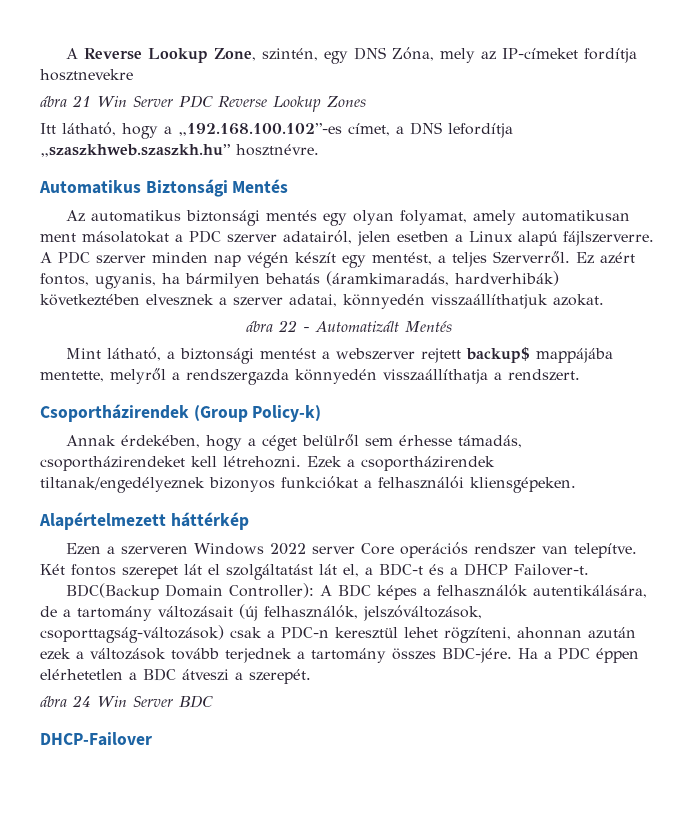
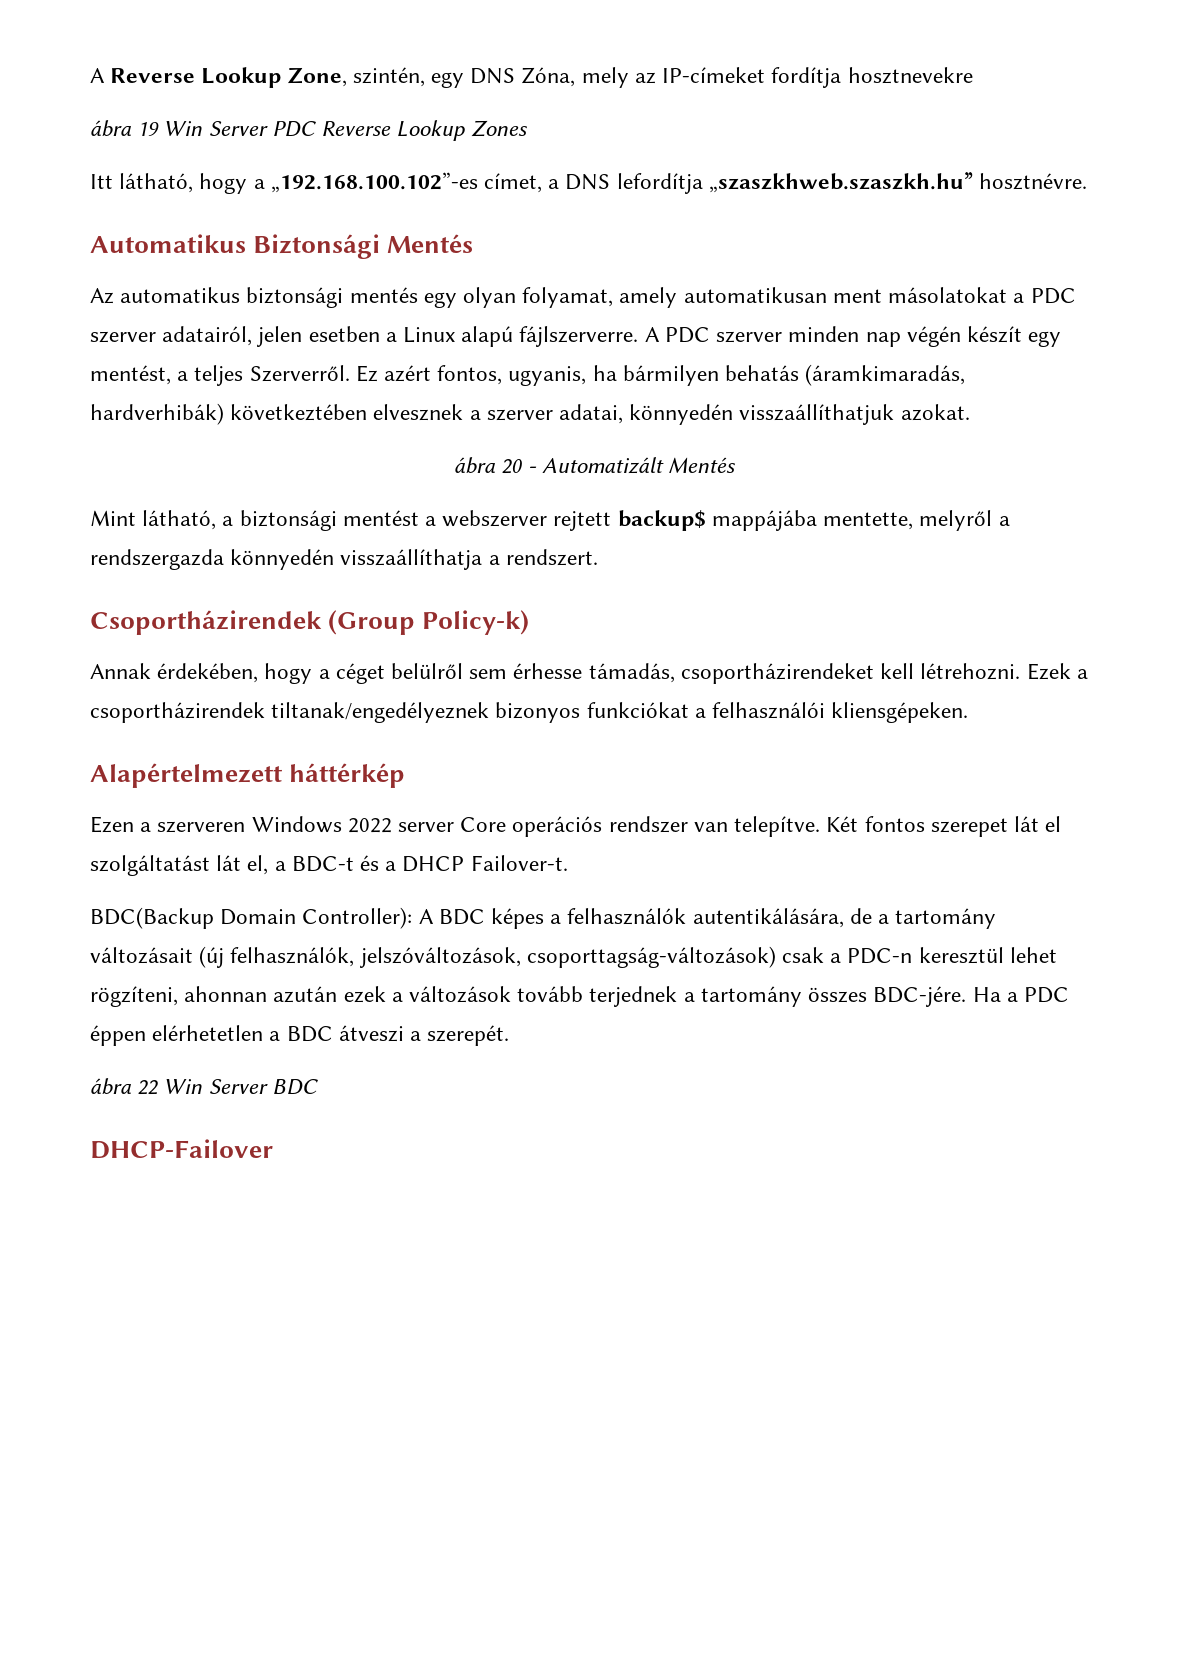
- ábra 21 Win Server PDC Reverse Lookup Zones
+ ábra 19 Win Server PDC Reverse Lookup Zones
- ábra 22 - Automatizált Mentés
+ ábra 20 - Automatizált Mentés
- ábra 24 Win Server BDC
+ ábra 22 Win Server BDC

